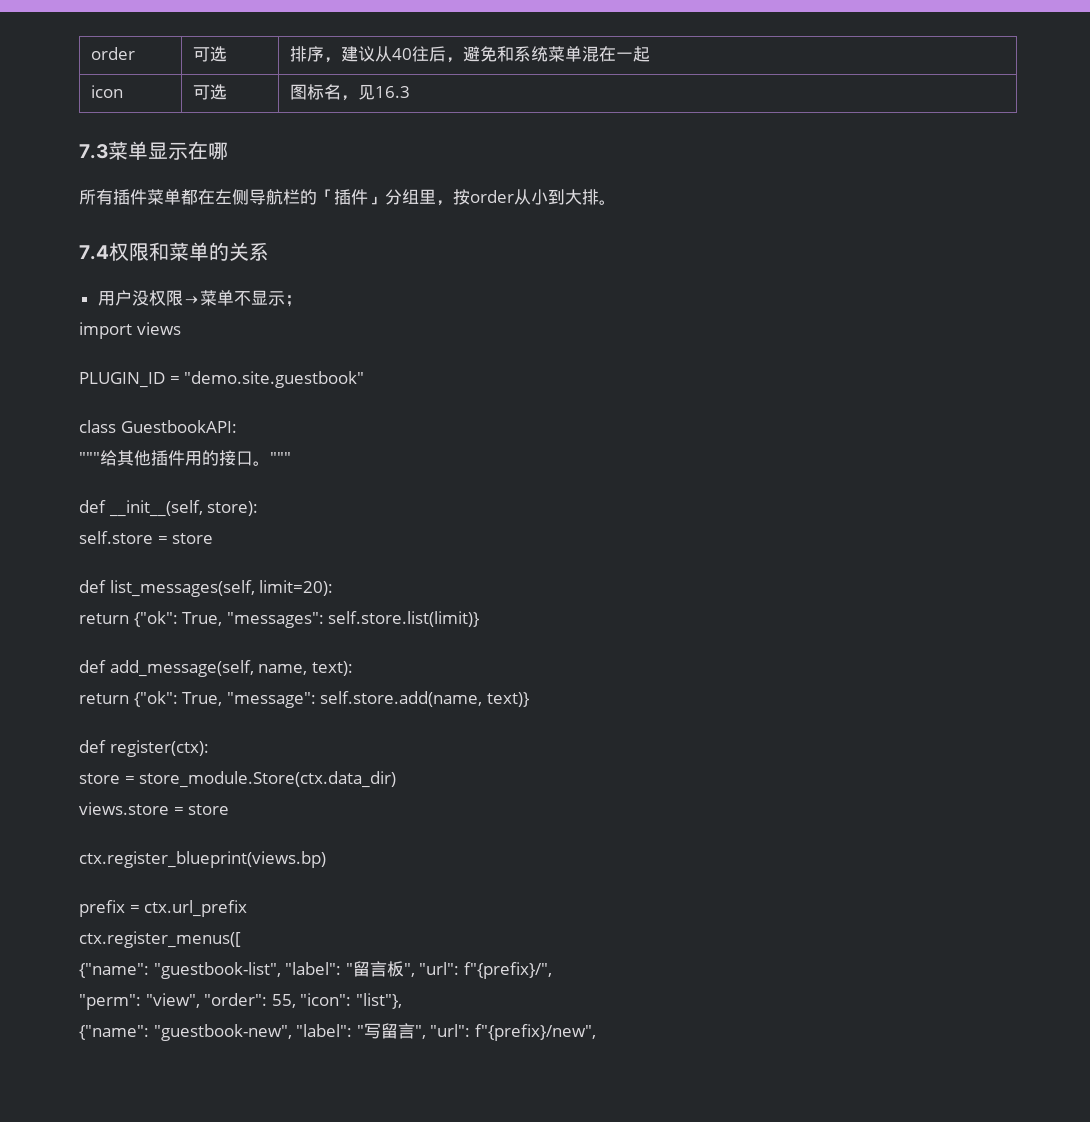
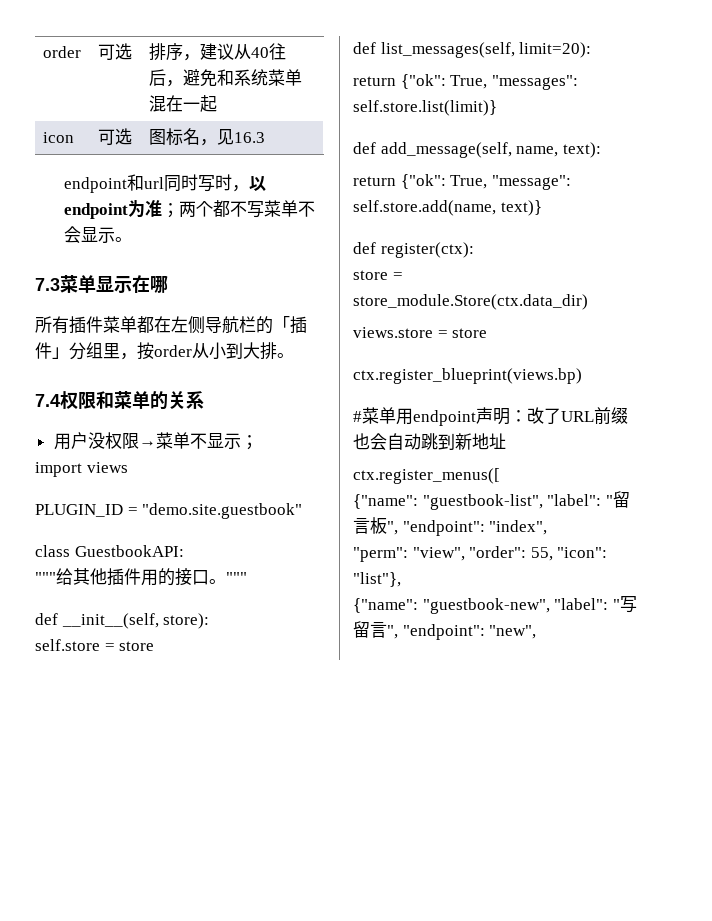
+ endpoint和url同时写时，以endpoint为准；两个都不写菜单不会显示。
- prefix = ctx.url_prefix
+ #菜单用endpoint声明：改了URL前缀也会自动跳到新地址
- {"name": "guestbook-list", "label": "留言板", "url": f"{prefix}/",
+ {"name": "guestbook-list", "label": "留言板", "endpoint": "index",
- {"name": "guestbook-new", "label": "写留言", "url": f"{prefix}/new",
+ {"name": "guestbook-new", "label": "写留言", "endpoint": "new",

